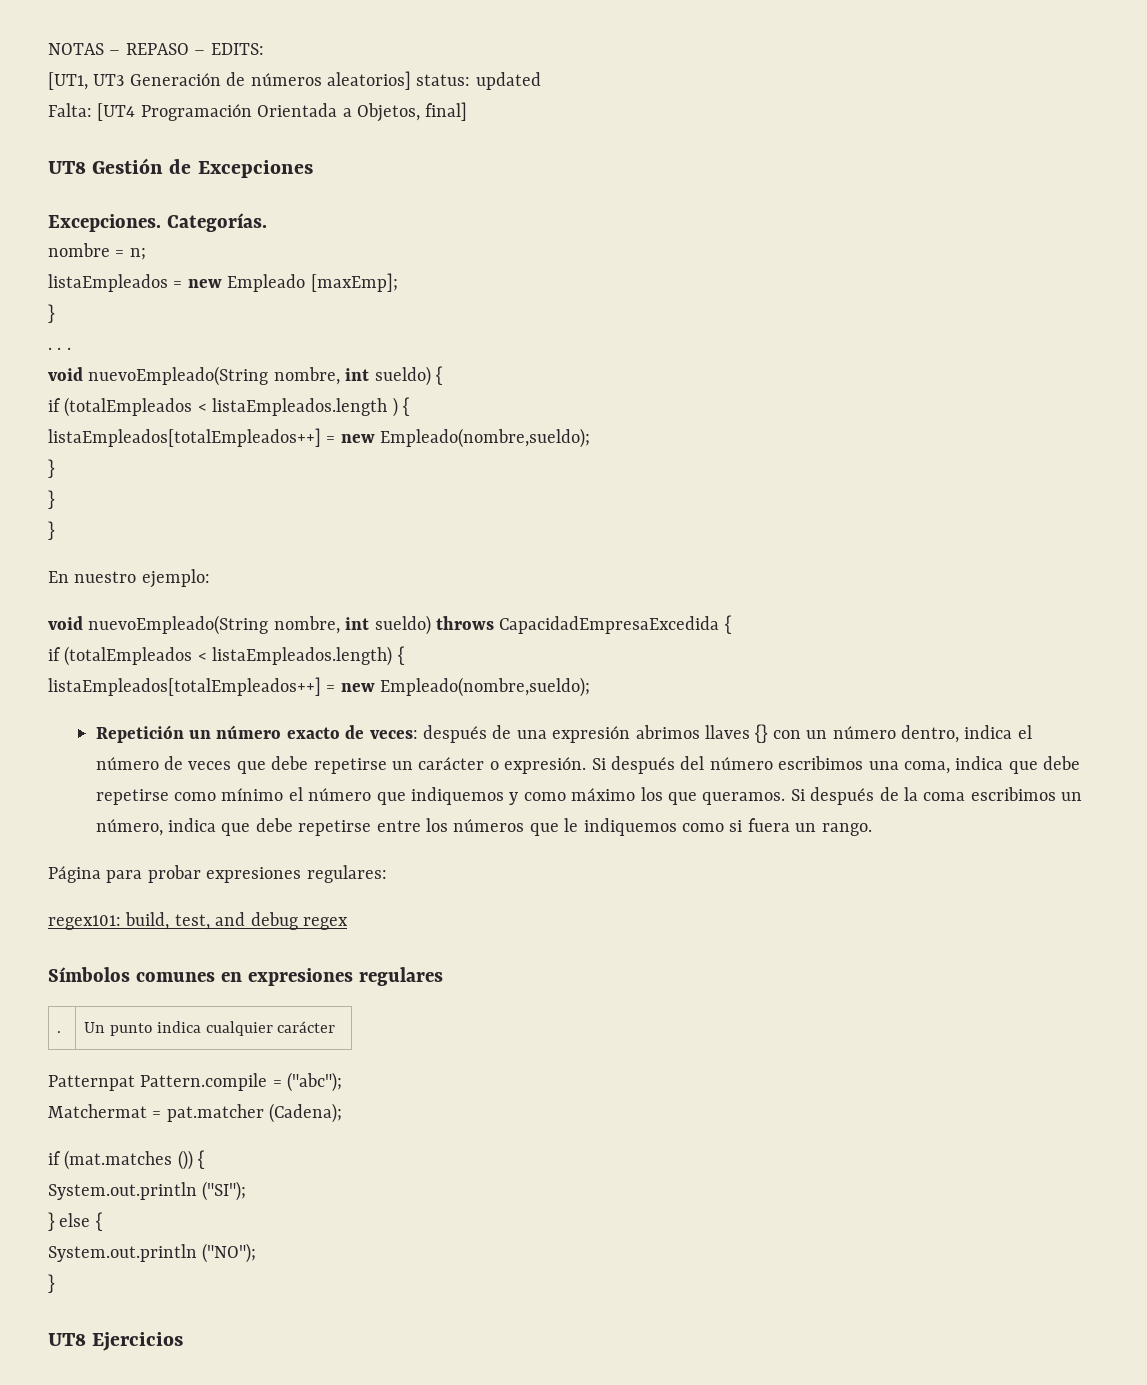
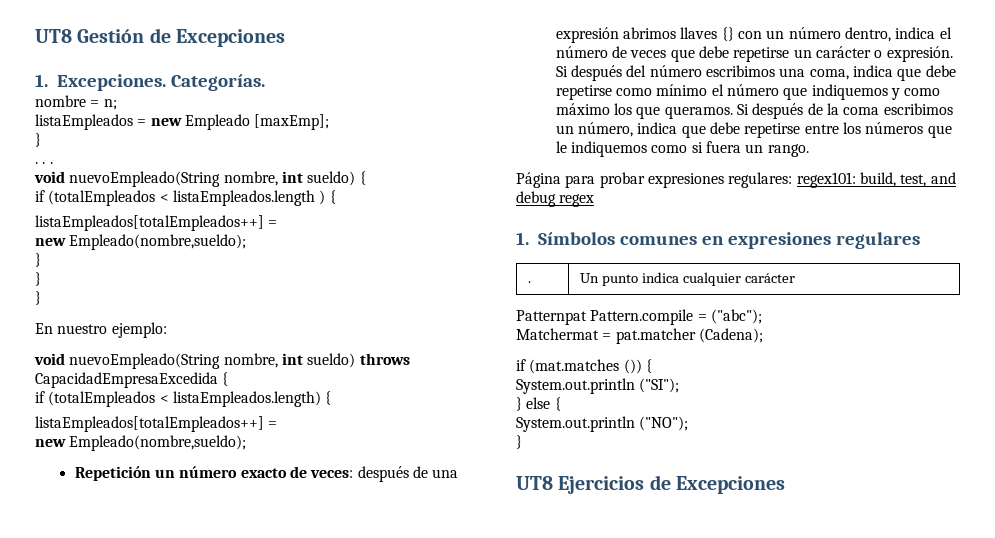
- NOTAS – REPASO – EDITS:
- [UT1, UT3 Generación de números aleatorios] status: updated
- Falta: [UT4 Programación Orientada a Objetos, final]
- Excepciones.
+ 1. Excepciones.
  if (totalEmpleados < listaEmpleados.length ) {
- listaEmpleados[totalEmpleados++] = new Empleado(nombre,sueldo);
+ listaEmpleados[totalEmpleados++] =
+ new Empleado(nombre,sueldo);
  if (totalEmpleados < listaEmpleados.length) {
- listaEmpleados[totalEmpleados++] = new Empleado(nombre,sueldo);
+ listaEmpleados[totalEmpleados++] =
+ new Empleado(nombre,sueldo);
- Página para probar expresiones regulares:
- regex101: build, test, and debug regex
+ Página para probar expresiones regulares: regex101: build, test, and debug regex
- Símbolos comunes en expresiones regulares
+ 1. Símbolos comunes en expresiones regulares
- UT8 Ejercicios
+ UT8 Ejercicios de Excepciones

